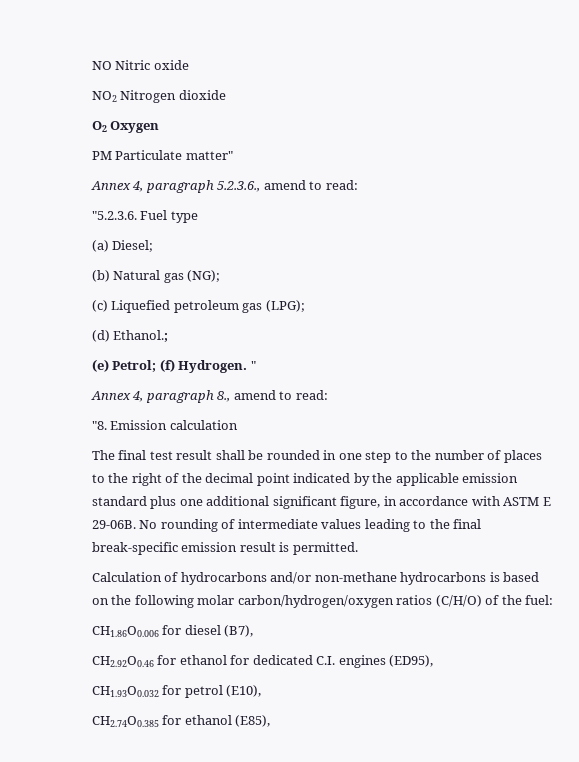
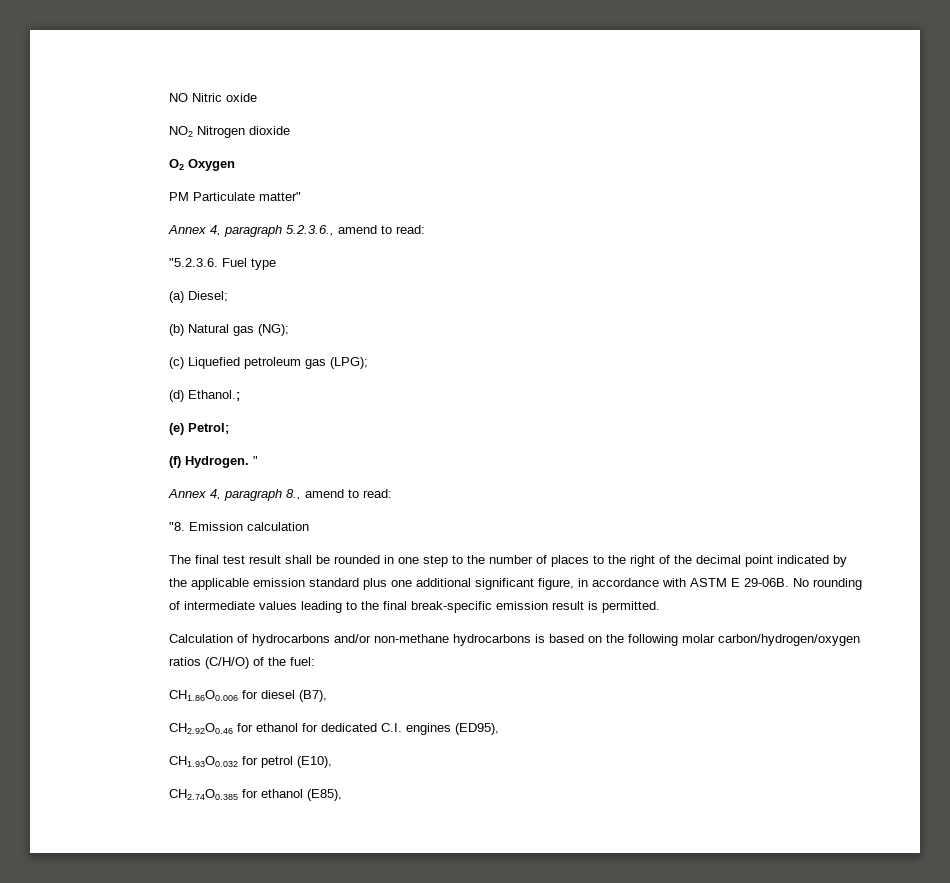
- (e) Petrol; (f) Hydrogen.
+ (e) Petrol;
+ (f) Hydrogen.

